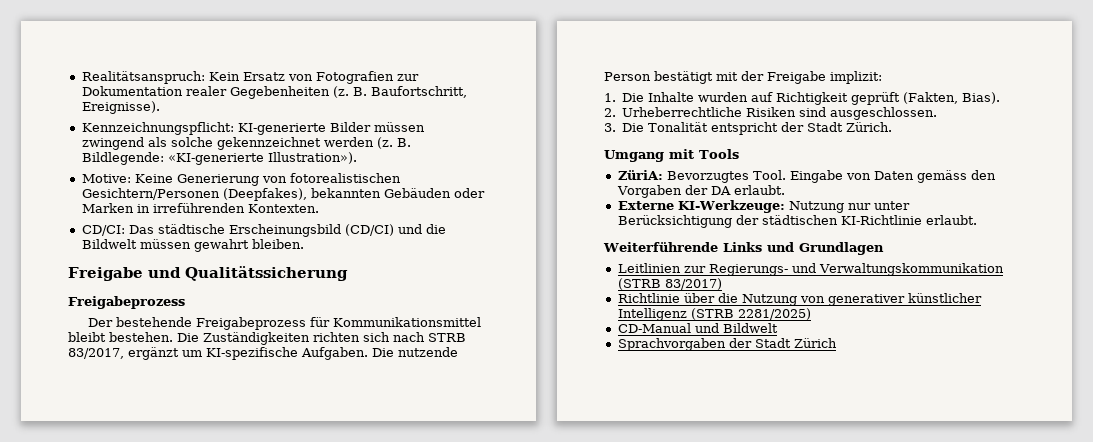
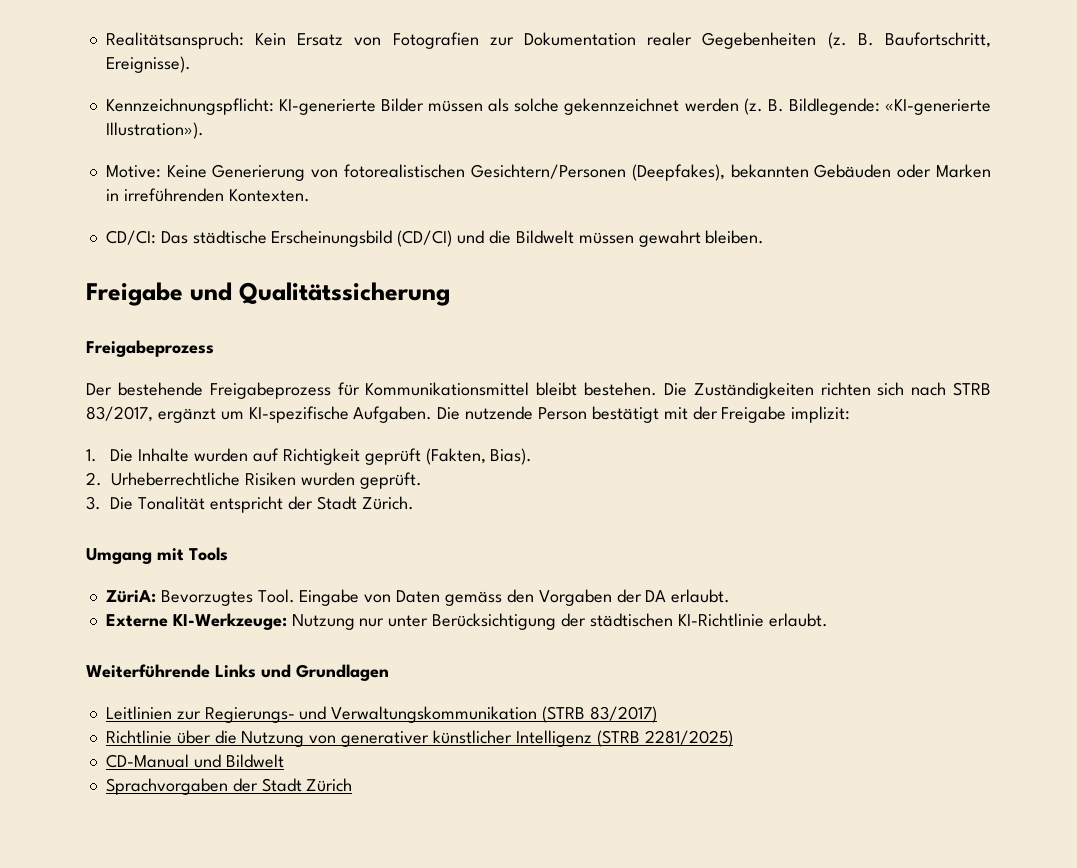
- Kennzeichnungspflicht: KI-generierte Bilder müssen zwingend als solche gekennzeichnet werden (z.
+ Kennzeichnungspflicht: KI-generierte Bilder müssen als solche gekennzeichnet werden (z.
- 2. Urheberrechtliche Risiken sind ausgeschlossen.
+ 2. Urheberrechtliche Risiken wurden geprüft.

